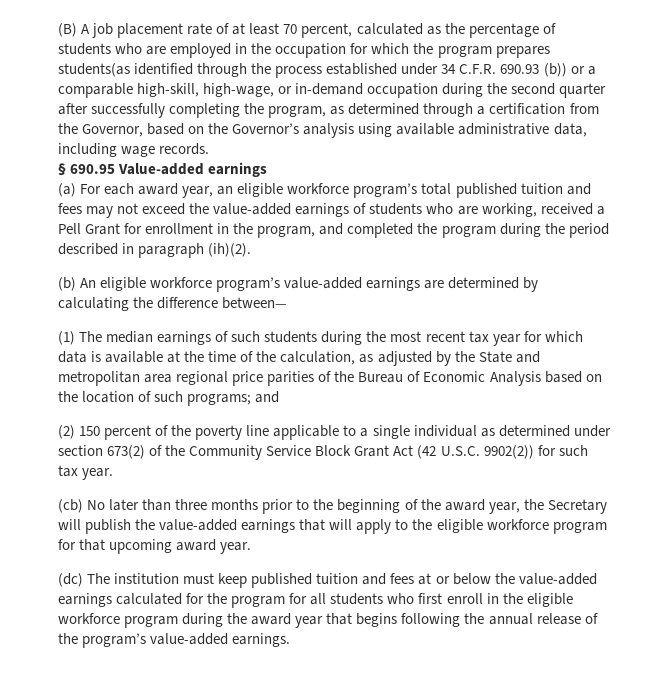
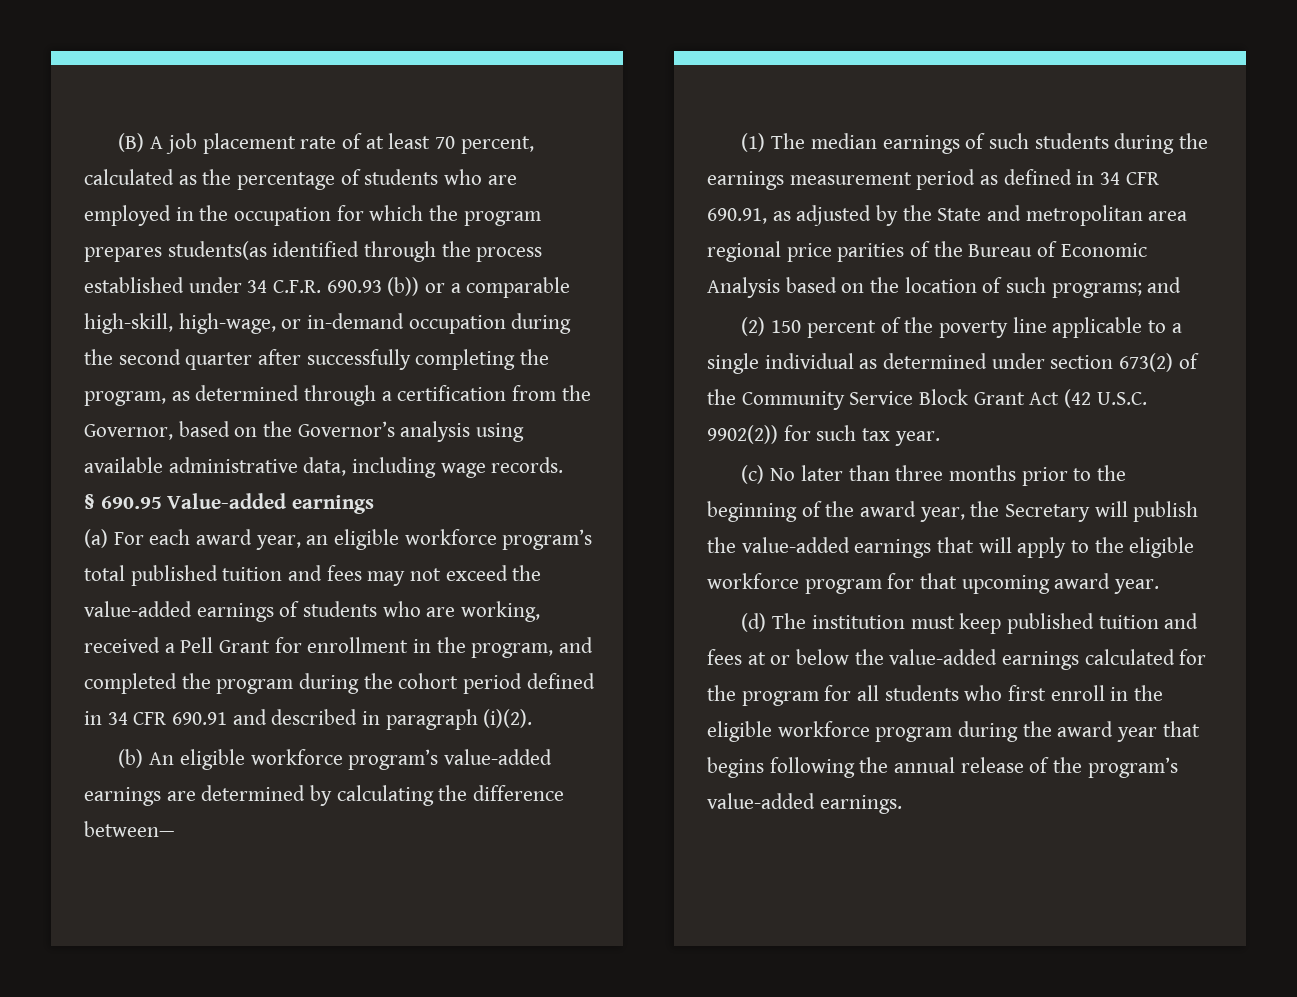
- (a) For each award year, an eligible workforce program’s total published tuition and fees may not exceed the value-added earnings of students who are working, received a Pell Grant for enrollment in the program, and completed the program during the period described in paragraph (ih)(2).
+ (a) For each award year, an eligible workforce program’s total published tuition and fees may not exceed the value-added earnings of students who are working, received a Pell Grant for enrollment in the program, and completed the program during the cohort period defined in 34 CFR 690.91 and described in paragraph (i)(2).
- (1) The median earnings of such students during the most recent tax year for which data is available at the time of the calculation, as adjusted by the State and metropolitan area regional price parities of the Bureau of Economic Analysis based on the location of such programs; and
+ (1) The median earnings of such students during the earnings measurement period as defined in 34 CFR 690.91, as adjusted by the State and metropolitan area regional price parities of the Bureau of Economic Analysis based on the location of such programs; and
- (cb) No later than three months prior to the beginning of the award year, the Secretary will publish the value-added earnings that will apply to the eligible workforce program for that upcoming award year.
+ (c) No later than three months prior to the beginning of the award year, the Secretary will publish the value-added earnings that will apply to the eligible workforce program for that upcoming award year.
- (dc) The institution must keep published tuition and fees at or below the value-added earnings calculated for the program for all students who first enroll in the eligible workforce program during the award year that begins following the annual release of the program’s value-added earnings.
+ (d) The institution must keep published tuition and fees at or below the value-added earnings calculated for the program for all students who first enroll in the eligible workforce program during the award year that begins following the annual release of the program’s value-added earnings.

